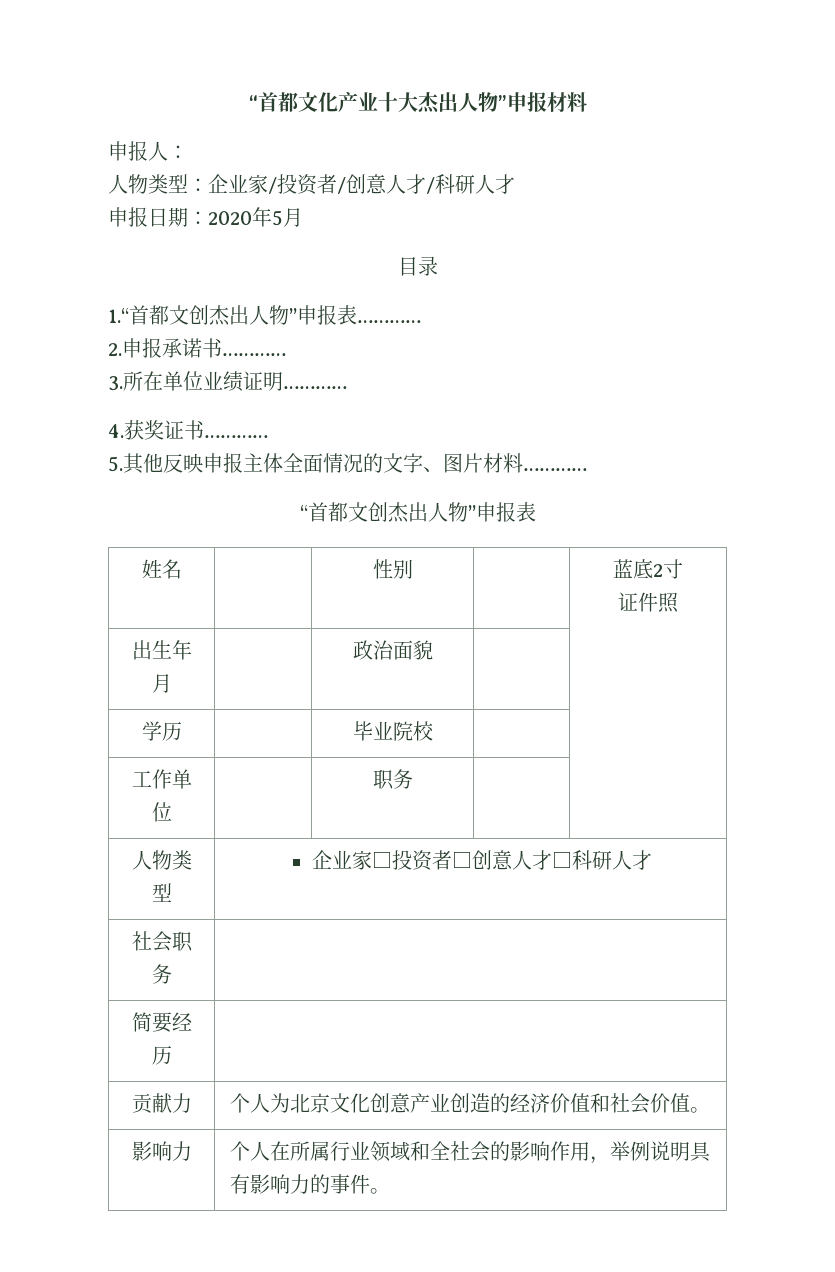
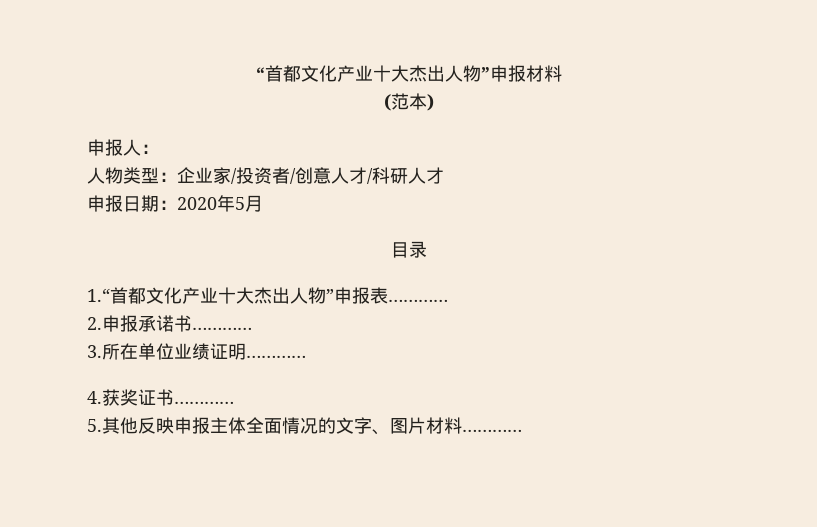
+ (范本)
- 1.“首都文创杰出人物”申报表…………
+ 1.“首都文化产业十大杰出人物”申报表…………
- “首都文创杰出人物”申报表
- 姓名 | | 性别 | | 蓝底2寸
- 证件照
- 出生年月 | | 政治面貌 | |
- 学历 | | 毕业院校 | |
- 工作单位 | | 职务 | |
- 人物类型 | 企业家□投资者□创意人才□科研人才
- 社会职务 |
- 简要经历 |
- 贡献力 | 个人为北京文化创意产业创造的经济价值和社会价值。
- 影响力 | 个人在所属行业领域和全社会的影响作用，举例说明具有影响力的事件。

